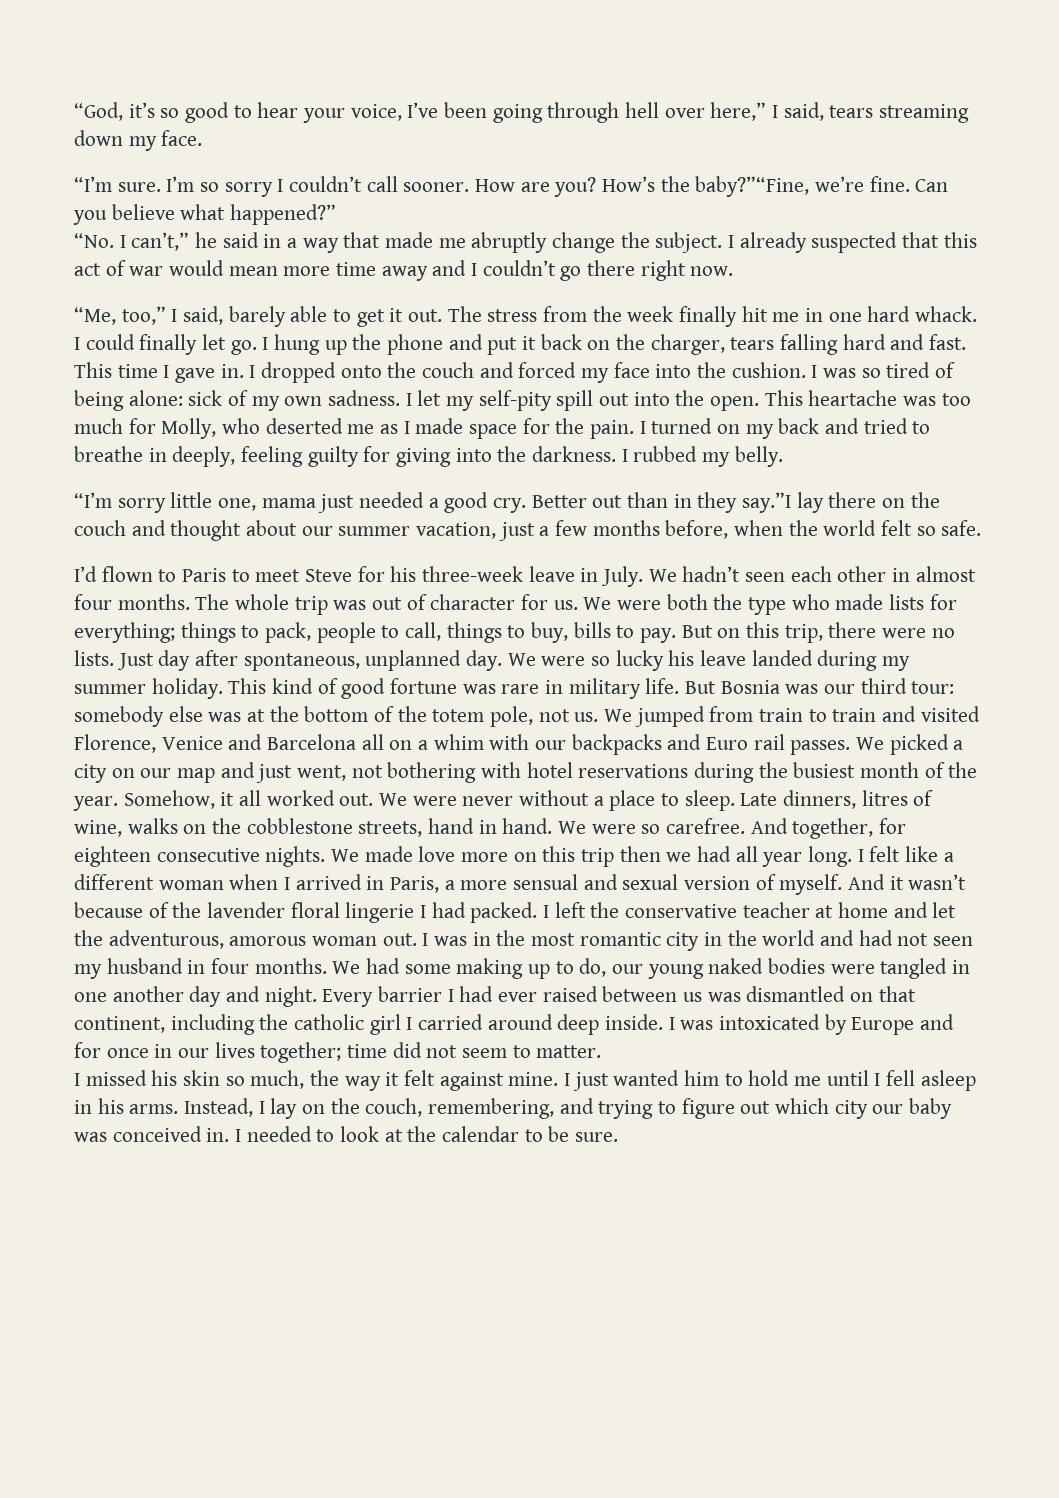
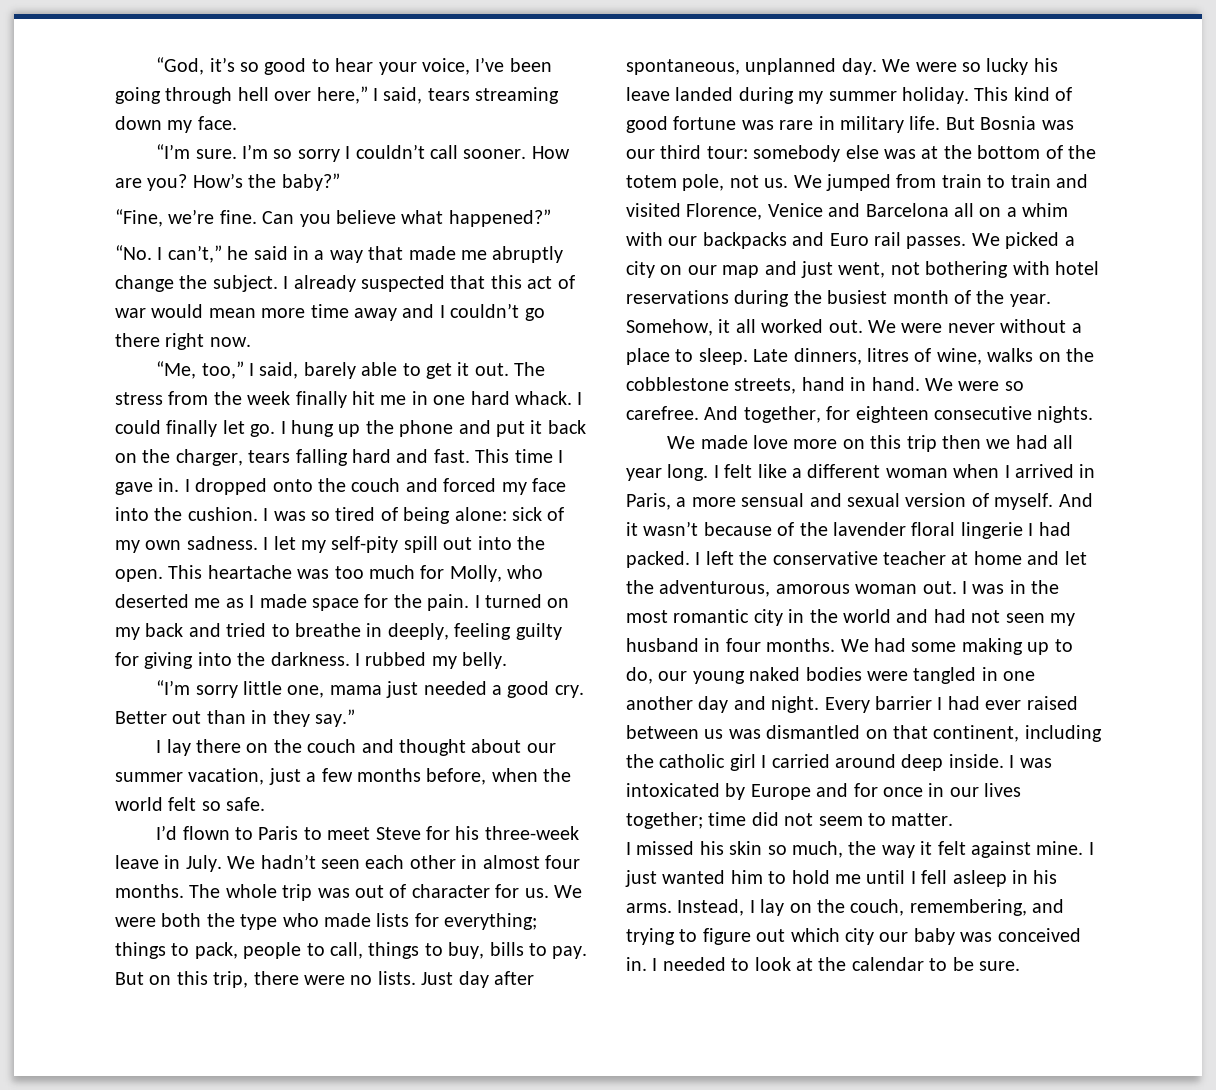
- How’s the baby?”“Fine, we’re fine.
+ How’s the baby?”
+ “Fine, we’re fine.
- Better out than in they say.”I lay there on the couch and thought about our summer vacation, just a few months before, when the world felt so safe.
+ Better out than in they say.”
+ I lay there on the couch and thought about our summer vacation, just a few months before, when the world felt so safe.
- And together, for eighteen consecutive nights. We made love more on this trip then we had all year long.
+ And together, for eighteen consecutive nights.
+ We made love more on this trip then we had all year long.

